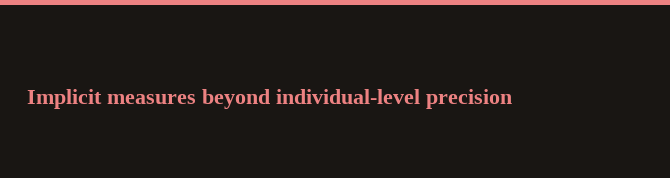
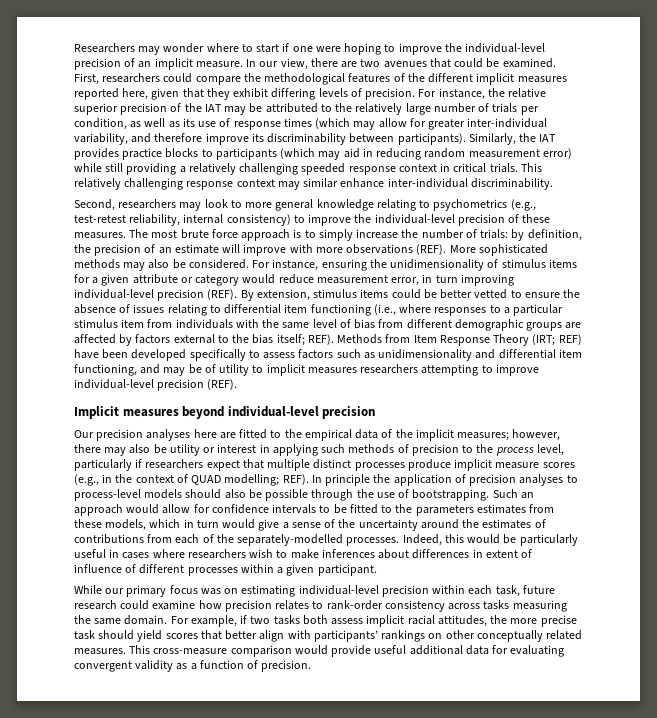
+ Researchers may wonder where to start if one were hoping to improve the individual-level precision of an implicit measure. In our view, there are two avenues that could be examined. First, researchers could compare the methodological features of the different implicit measures reported here, given that they exhibit differing levels of precision. For instance, the relative superior precision of the IAT may be attributed to the relatively large number of trials per condition, as well as its use of response times (which may allow for greater inter-individual variability, and therefore improve its discriminability between participants). Similarly, the IAT provides practice blocks to participants (which may aid in reducing random measurement error) while still providing a relatively challenging speeded response context in critical trials. This relatively challenging response context may similar enhance inter-individual discriminability.
+ Second, researchers may look to more general knowledge relating to psychometrics (e.g., test-retest reliability, internal consistency) to improve the individual-level precision of these measures. The most brute force approach is to simply increase the number of trials: by definition, the precision of an estimate will improve with more observations (REF). More sophisticated methods may also be considered. For instance, ensuring the unidimensionality of stimulus items for a given attribute or category would reduce measurement error, in turn improving individual-level precision (REF). By extension, stimulus items could be better vetted to ensure the absence of issues relating to differential item functioning (i.e., where responses to a particular stimulus item from individuals with the same level of bias from different demographic groups are affected by factors external to the bias itself; REF). Methods from Item Response Theory (IRT; REF) have been developed specifically to assess factors such as unidimensionality and differential item functioning, and may be of utility to implicit measures researchers attempting to improve individual-level precision (REF).
+ Our precision analyses here are fitted to the empirical data of the implicit measures; however, there may also be utility or interest in applying such methods of precision to the process level, particularly if researchers expect that multiple distinct processes produce implicit measure scores (e.g., in the context of QUAD modelling; REF). In principle the application of precision analyses to process-level models should also be possible through the use of bootstrapping. Such an approach would allow for confidence intervals to be fitted to the parameters estimates from these models, which in turn would give a sense of the uncertainty around the estimates of contributions from each of the separately-modelled processes. Indeed, this would be particularly useful in cases where researchers wish to make inferences about differences in extent of influence of different processes within a given participant.
+ While our primary focus was on estimating individual-level precision within each task, future research could examine how precision relates to rank-order consistency across tasks measuring the same domain. For example, if two tasks both assess implicit racial attitudes, the more precise task should yield scores that better align with participants’ rankings on other conceptually related measures. This cross-measure comparison would provide useful additional data for evaluating convergent validity as a function of precision.

